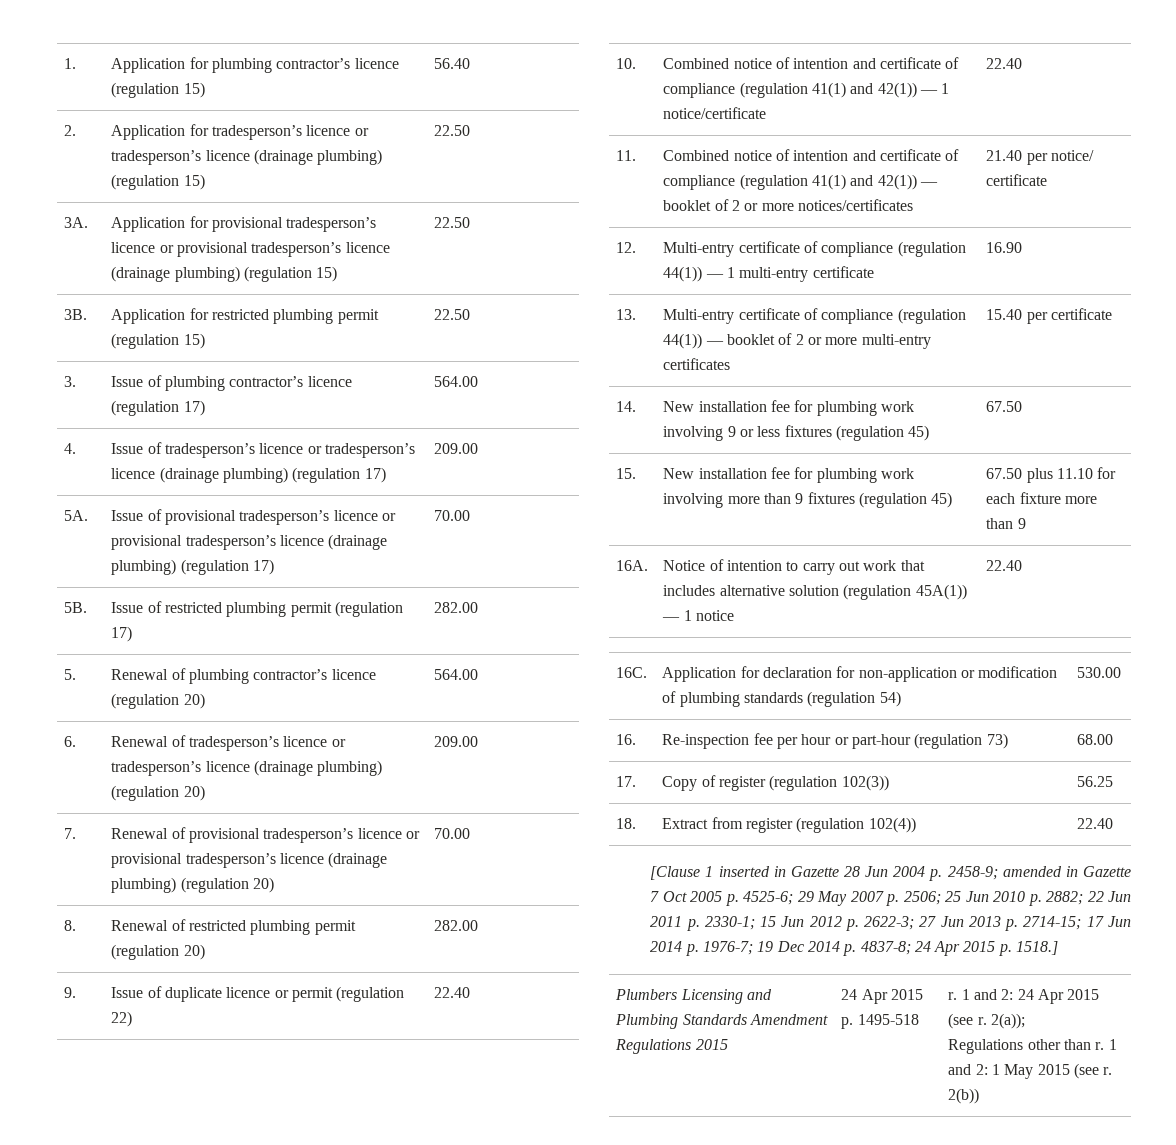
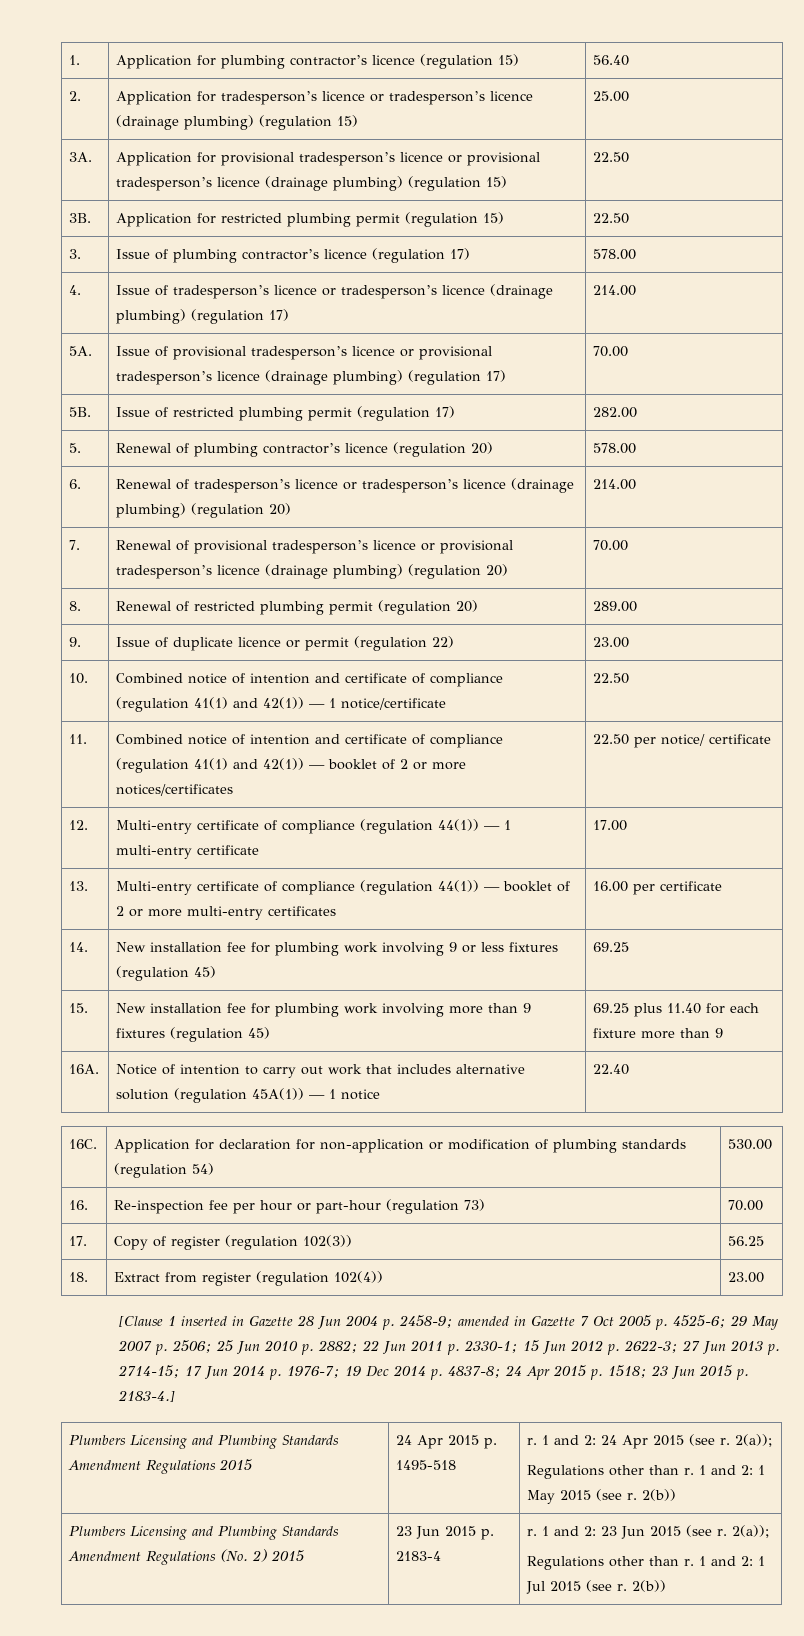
- 2. | Application for tradesperson’s licence or tradesperson’s licence (drainage plumbing) (regulation 15) | 22.50
+ 2. | Application for tradesperson’s licence or tradesperson’s licence (drainage plumbing) (regulation 15) | 25.00
- 3. | Issue of plumbing contractor’s licence (regulation 17) | 564.00
+ 3. | Issue of plumbing contractor’s licence (regulation 17) | 578.00
- 4. | Issue of tradesperson’s licence or tradesperson’s licence (drainage plumbing) (regulation 17) | 209.00
+ 4. | Issue of tradesperson’s licence or tradesperson’s licence (drainage plumbing) (regulation 17) | 214.00
- 5. | Renewal of plumbing contractor’s licence (regulation 20) | 564.00
+ 5. | Renewal of plumbing contractor’s licence (regulation 20) | 578.00
- 6. | Renewal of tradesperson’s licence or tradesperson’s licence (drainage plumbing) (regulation 20) | 209.00
+ 6. | Renewal of tradesperson’s licence or tradesperson’s licence (drainage plumbing) (regulation 20) | 214.00
- 8. | Renewal of restricted plumbing permit (regulation 20) | 282.00
+ 8. | Renewal of restricted plumbing permit (regulation 20) | 289.00
- 9. | Issue of duplicate licence or permit (regulation 22) | 22.40
+ 9. | Issue of duplicate licence or permit (regulation 22) | 23.00
- 10. | Combined notice of intention and certificate of compliance (regulation 41(1) and 42(1)) — 1 notice/certificate | 22.40
+ 10. | Combined notice of intention and certificate of compliance (regulation 41(1) and 42(1)) — 1 notice/certificate | 22.50
- 11. | Combined notice of intention and certificate of compliance (regulation 41(1) and 42(1)) — booklet of 2 or more notices/certificates | 21.40 per notice/ certificate
+ 11. | Combined notice of intention and certificate of compliance (regulation 41(1) and 42(1)) — booklet of 2 or more notices/certificates | 22.50 per notice/ certificate
- 12. | Multi-entry certificate of compliance (regulation 44(1)) — 1 multi-entry certificate | 16.90
+ 12. | Multi-entry certificate of compliance (regulation 44(1)) — 1 multi-entry certificate | 17.00
- 13. | Multi-entry certificate of compliance (regulation 44(1)) — booklet of 2 or more multi-entry certificates | 15.40 per certificate
+ 13. | Multi-entry certificate of compliance (regulation 44(1)) — booklet of 2 or more multi-entry certificates | 16.00 per certificate
- 14. | New installation fee for plumbing work involving 9 or less fixtures (regulation 45) | 67.50
+ 14. | New installation fee for plumbing work involving 9 or less fixtures (regulation 45) | 69.25
- 15. | New installation fee for plumbing work involving more than 9 fixtures (regulation 45) | 67.50 plus 11.10 for each fixture more than 9
+ 15. | New installation fee for plumbing work involving more than 9 fixtures (regulation 45) | 69.25 plus 11.40 for each fixture more than 9
- 16. | Re-inspection fee per hour or part-hour (regulation 73) | 68.00
+ 16. | Re-inspection fee per hour or part-hour (regulation 73) | 70.00
- 18. | Extract from register (regulation 102(4)) | 22.40
+ 18. | Extract from register (regulation 102(4)) | 23.00
- [Clause 1 inserted in Gazette 28 Jun 2004 p. 2458-9; amended in Gazette 7 Oct 2005 p. 4525-6; 29 May 2007 p. 2506; 25 Jun 2010 p. 2882; 22 Jun 2011 p. 2330-1; 15 Jun 2012 p. 2622-3; 27 Jun 2013 p. 2714-15; 17 Jun 2014 p. 1976-7; 19 Dec 2014 p. 4837-8; 24 Apr 2015 p. 1518.]
+ [Clause 1 inserted in Gazette 28 Jun 2004 p. 2458-9; amended in Gazette 7 Oct 2005 p. 4525-6; 29 May 2007 p. 2506; 25 Jun 2010 p. 2882; 22 Jun 2011 p. 2330-1; 15 Jun 2012 p. 2622-3; 27 Jun 2013 p. 2714-15; 17 Jun 2014 p. 1976-7; 19 Dec 2014 p. 4837-8; 24 Apr 2015 p. 1518; 23 Jun 2015 p. 2183-4.]
+ Plumbers Licensing and Plumbing Standards Amendment Regulations (No. 2) 2015 | 23 Jun 2015 p. 2183-4 | r. 1 and 2: 23 Jun 2015 (see r. 2(a));
+ Regulations other than r. 1 and 2: 1 Jul 2015 (see r. 2(b))

